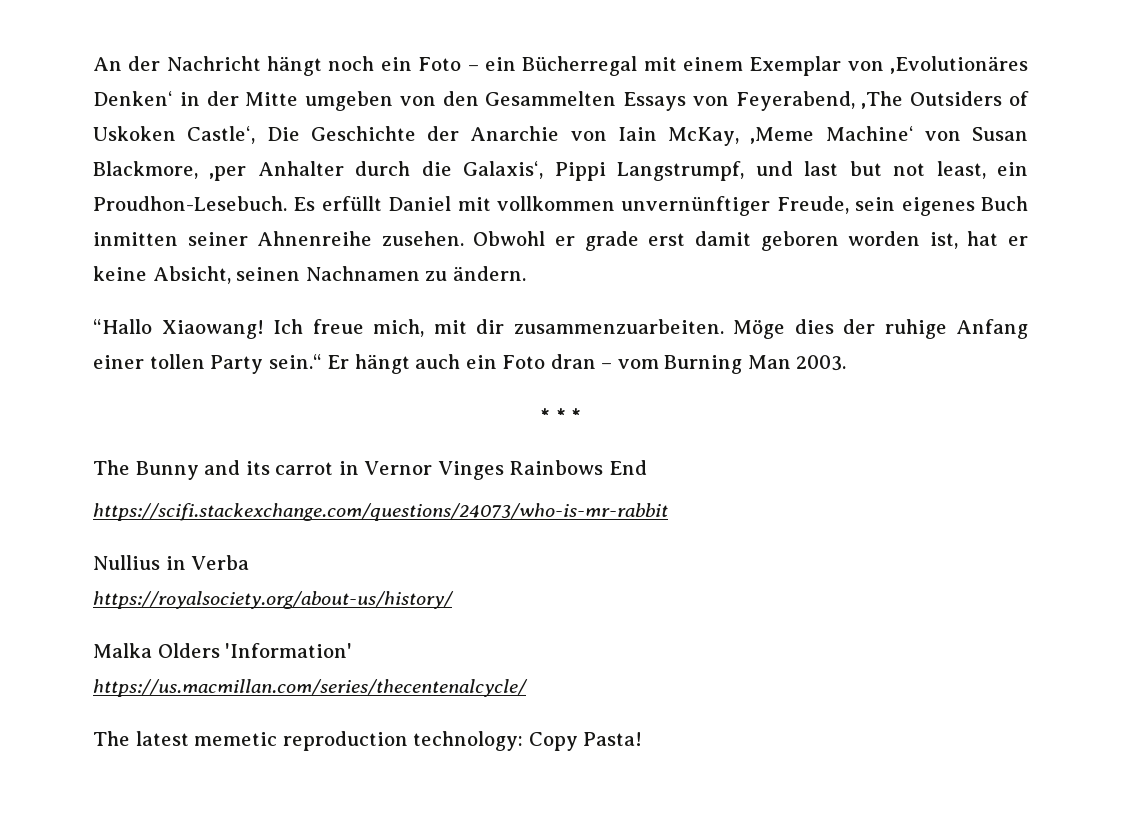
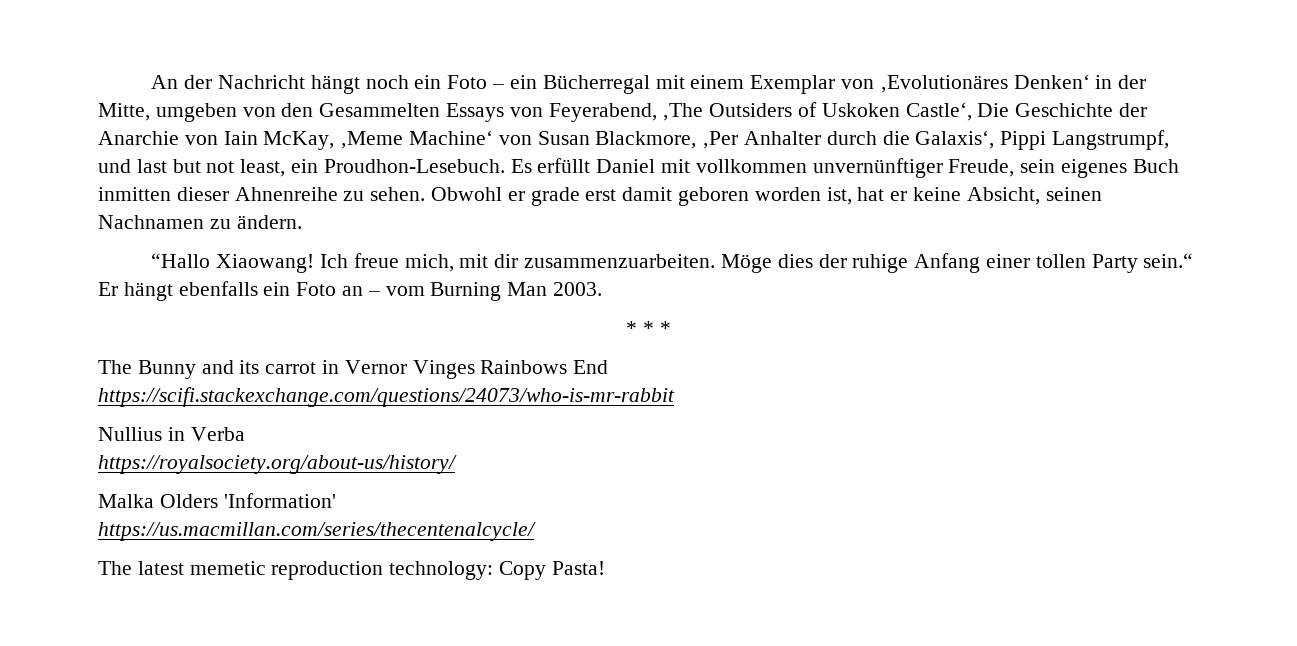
- An der Nachricht hängt noch ein Foto – ein Bücherregal mit einem Exemplar von ‚Evolutionäres Denken‘ in der Mitte umgeben von den Gesammelten Essays von Feyerabend, ‚The Outsiders of Uskoken Castle‘, Die Geschichte der Anarchie von Iain McKay, ‚Meme Machine‘ von Susan Blackmore, ‚per Anhalter durch die Galaxis‘, Pippi Langstrumpf, und last but not least, ein Proudhon-Lesebuch.
+ An der Nachricht hängt noch ein Foto – ein Bücherregal mit einem Exemplar von ‚Evolutionäres Denken‘ in der Mitte, umgeben von den Gesammelten Essays von Feyerabend, ‚The Outsiders of Uskoken Castle‘, Die Geschichte der Anarchie von Iain McKay, ‚Meme Machine‘ von Susan Blackmore, ‚Per Anhalter durch die Galaxis‘, Pippi Langstrumpf, und last but not least, ein Proudhon-Lesebuch.
- Es erfüllt Daniel mit vollkommen unvernünftiger Freude, sein eigenes Buch inmitten seiner Ahnenreihe zusehen.
+ Es erfüllt Daniel mit vollkommen unvernünftiger Freude, sein eigenes Buch inmitten dieser Ahnenreihe zu sehen.
- Möge dies der ruhige Anfang einer tollen Party sein.“ Er hängt auch ein Foto dran – vom Burning Man 2003.
+ Möge dies der ruhige Anfang einer tollen Party sein.“ Er hängt ebenfalls ein Foto an – vom Burning Man 2003.

